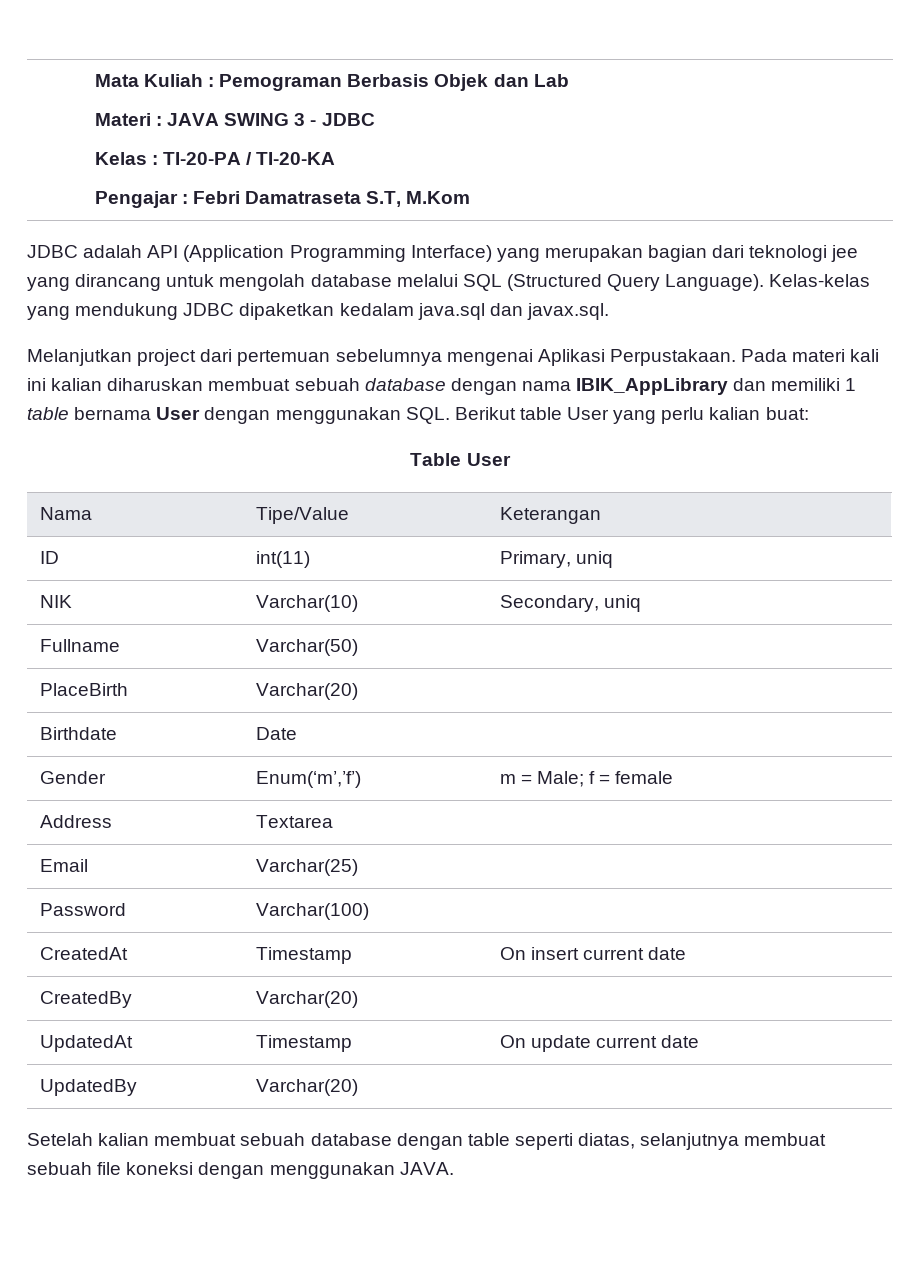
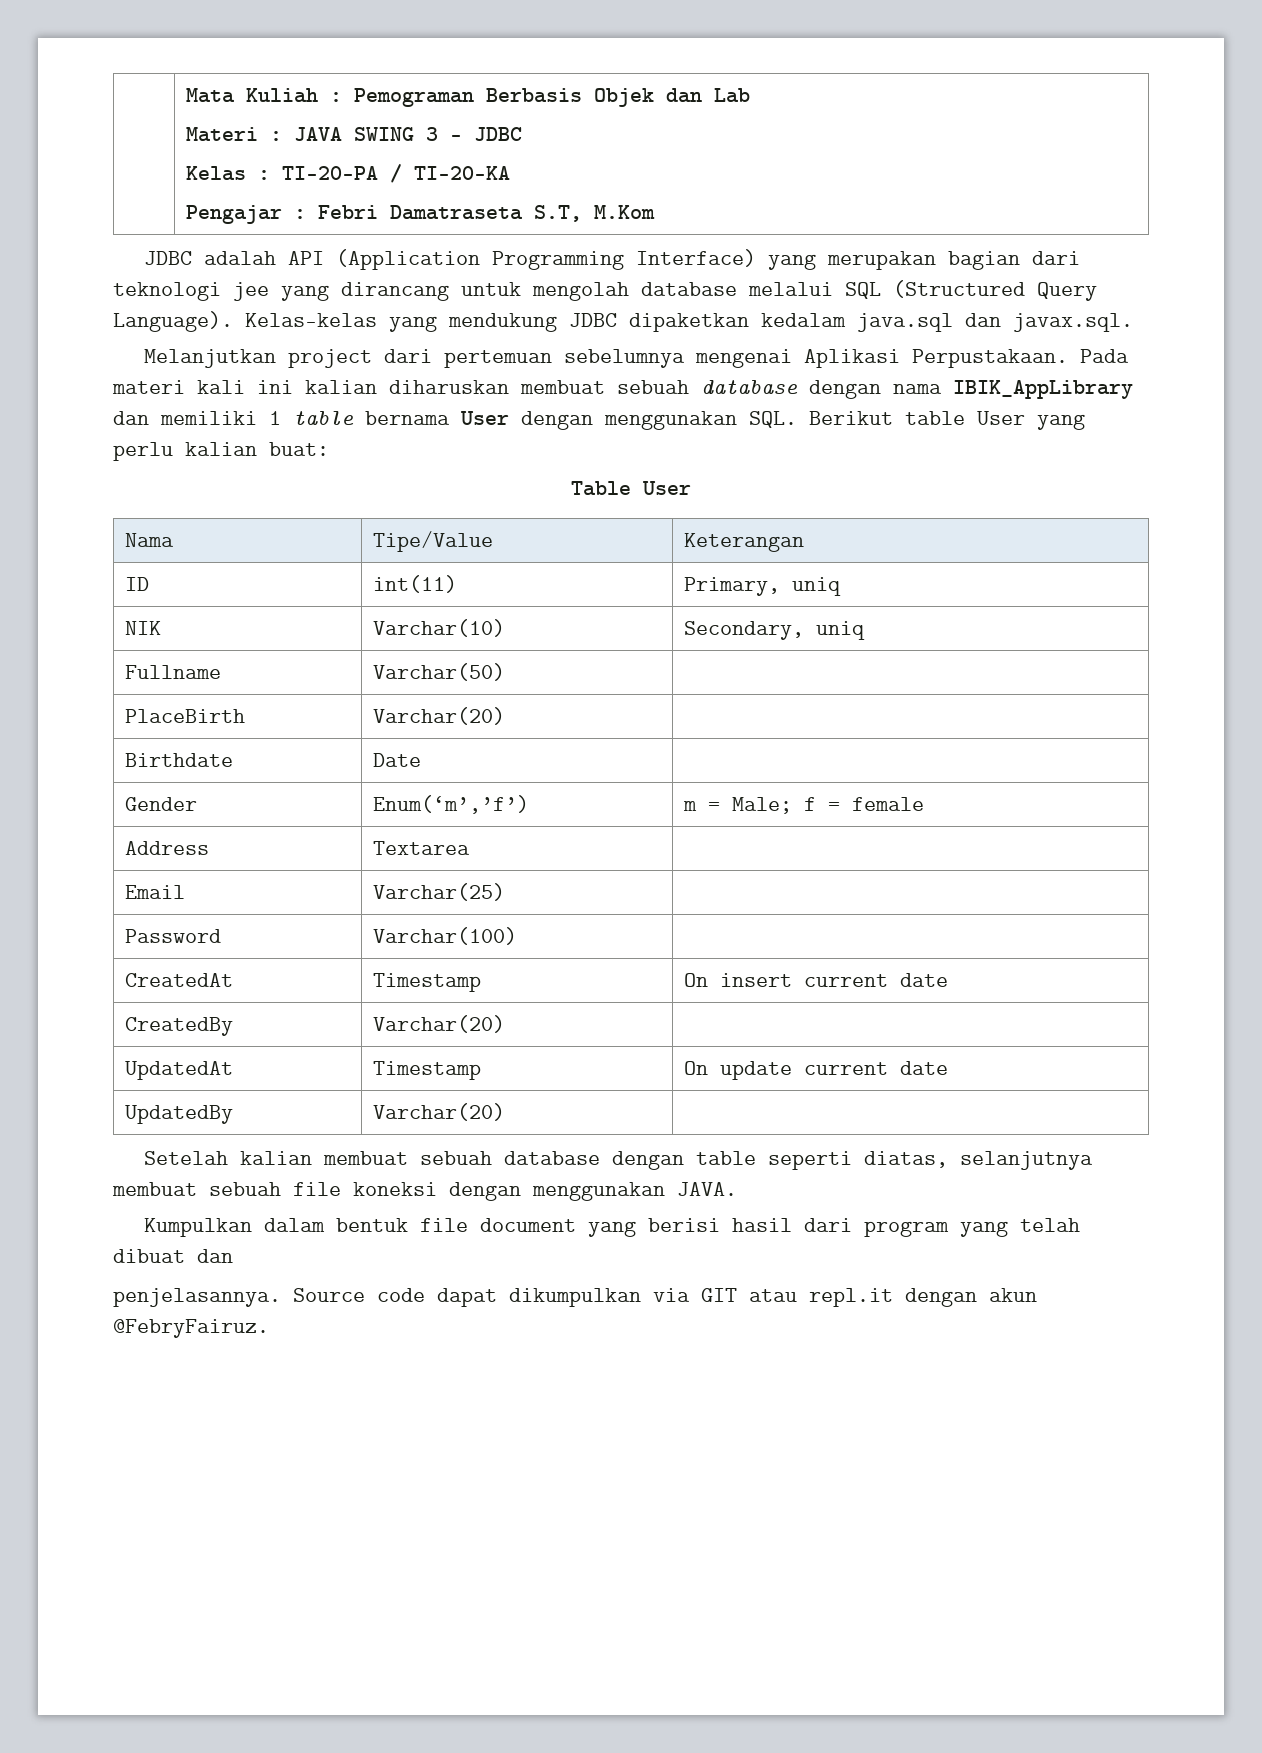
+ Kumpulkan dalam bentuk file document yang berisi hasil dari program yang telah dibuat dan
+ penjelasannya. Source code dapat dikumpulkan via GIT atau repl.it dengan akun @FebryFairuz.

